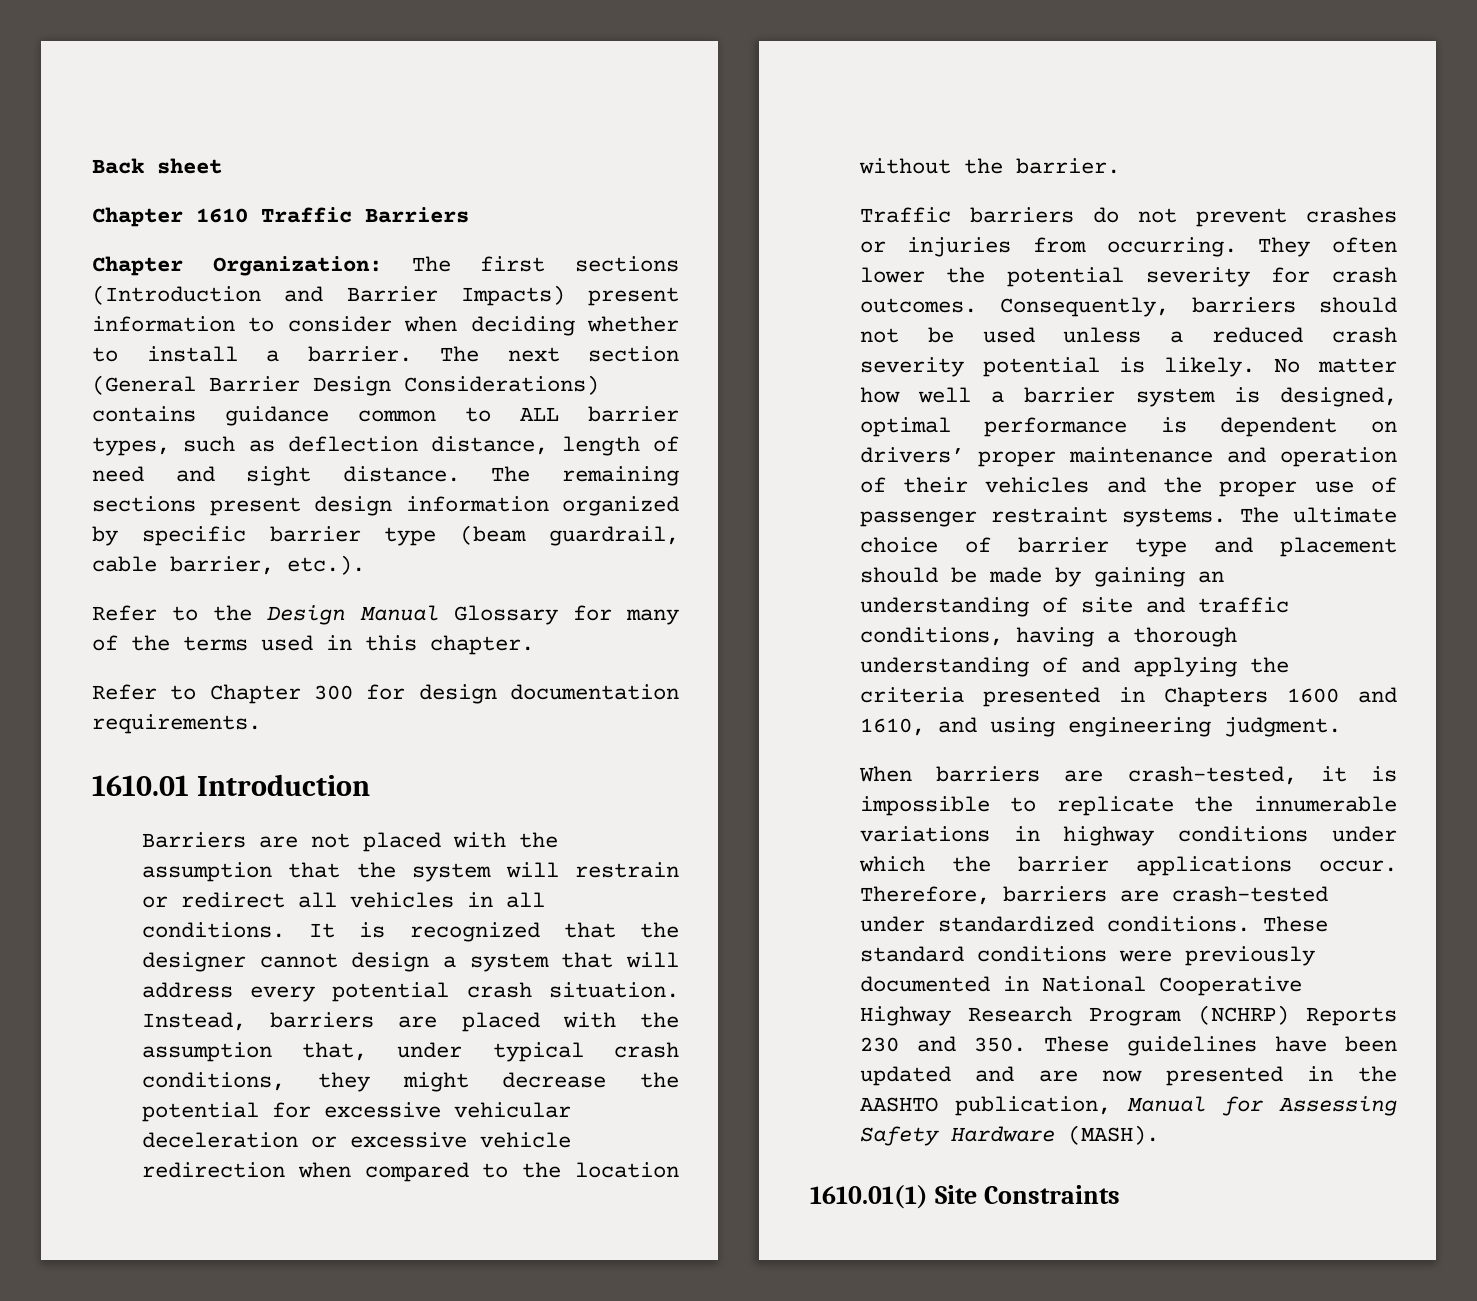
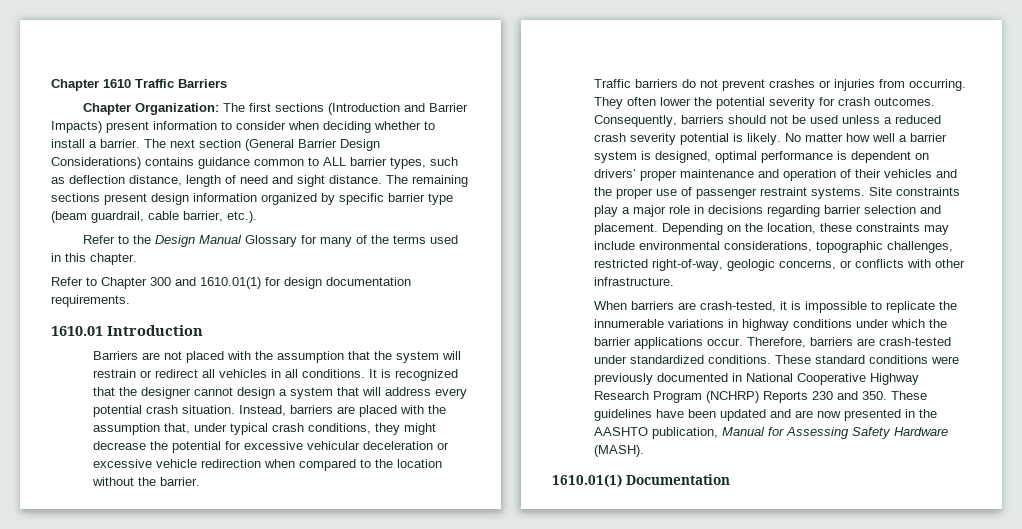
- Back sheet
- Refer to Chapter 300 for design documentation requirements.
+ Refer to Chapter 300 and 1610.01(1) for design documentation requirements.
- The ultimate choice of barrier type and placement should be made by gaining an understanding of site and traffic conditions, having a thorough understanding of and applying the criteria presented in Chapters 1600 and 1610, and using engineering judgment.
+ Site constraints play a major role in decisions regarding barrier selection and placement. Depending on the location, these constraints may include environmental considerations, topographic challenges, restricted right-of-way, geologic concerns, or conflicts with other infrastructure.
- 1610.01(1) Site Constraints
+ 1610.01(1) Documentation

